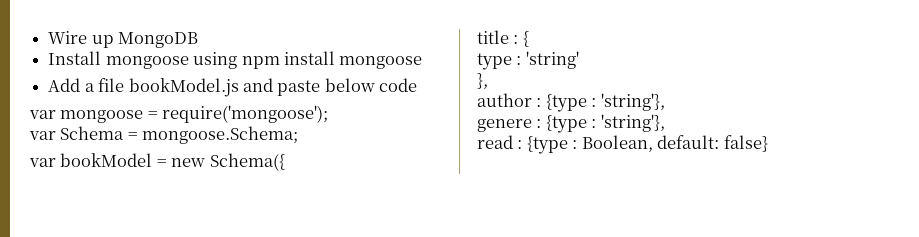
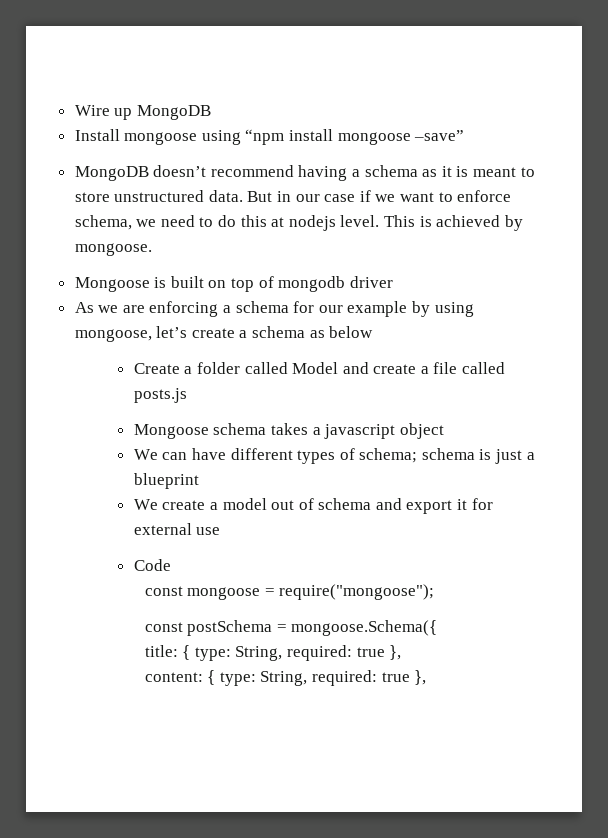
- Install mongoose using npm install mongoose
- Add a file bookModel.js and paste below code
- var mongoose = require('mongoose');
- var Schema = mongoose.Schema;
- var bookModel = new Schema({
- title : {
- type : 'string'
- },
- author : {type : 'string'},
- genere : {type : 'string'},
- read : {type : Boolean, default: false}
+ Install mongoose using “npm install mongoose –save”
+ MongoDB doesn’t recommend having a schema as it is meant to store unstructured data. But in our case if we want to enforce schema, we need to do this at nodejs level. This is achieved by mongoose.
+ Mongoose is built on top of mongodb driver
+ As we are enforcing a schema for our example by using mongoose, let’s create a schema as below
+ Create a folder called Model and create a file called posts.js
+ Mongoose schema takes a javascript object
+ We can have different types of schema; schema is just a blueprint
+ We create a model out of schema and export it for external use
+ Code
+ const mongoose = require("mongoose");
+ const postSchema = mongoose.Schema({
+ title: { type: String, required: true },
+ content: { type: String, required: true },

